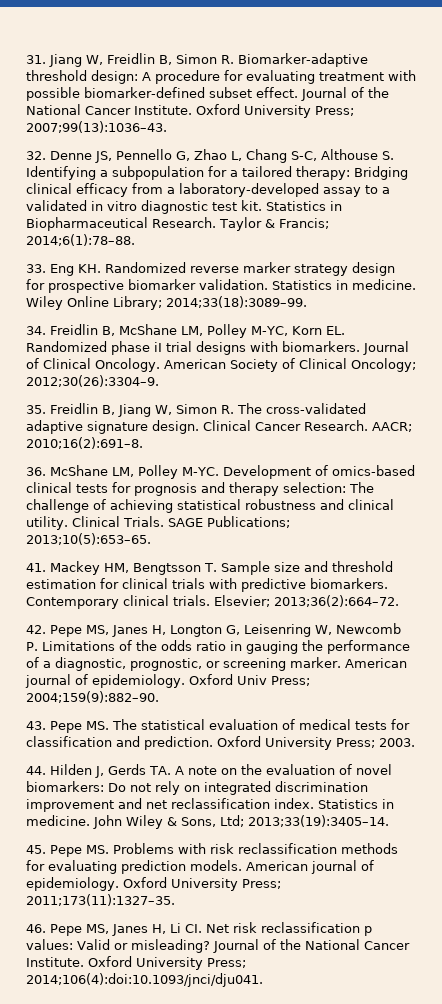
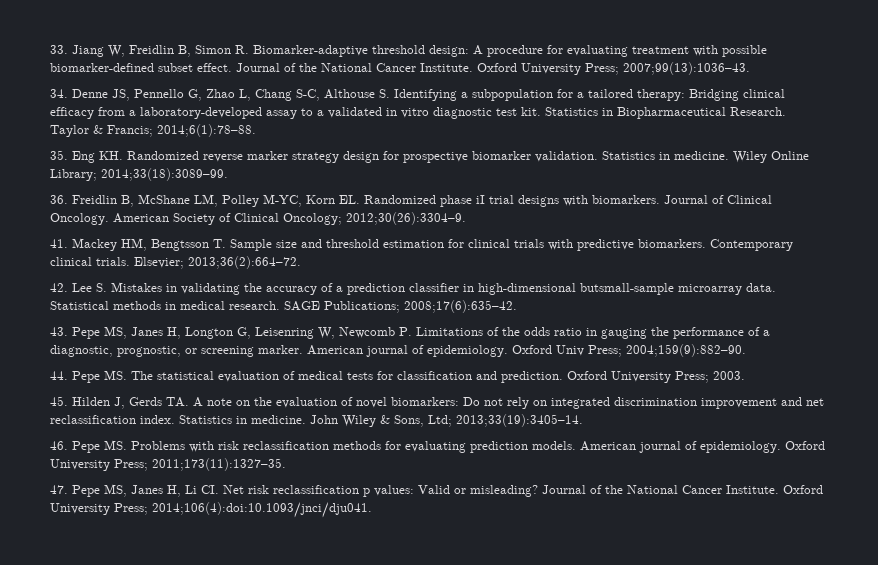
- 31. Jiang W, Freidlin B, Simon R. Biomarker-adaptive threshold design: A procedure for evaluating treatment with possible biomarker-defined subset effect.
+ 33. Jiang W, Freidlin B, Simon R. Biomarker-adaptive threshold design: A procedure for evaluating treatment with possible biomarker-defined subset effect.
- 32. Denne JS, Pennello G, Zhao L, Chang S-C, Althouse S. Identifying a subpopulation for a tailored therapy: Bridging clinical efficacy from a laboratory-developed assay to a validated in vitro diagnostic test kit.
+ 34. Denne JS, Pennello G, Zhao L, Chang S-C, Althouse S. Identifying a subpopulation for a tailored therapy: Bridging clinical efficacy from a laboratory-developed assay to a validated in vitro diagnostic test kit.
- 33. Eng KH. Randomized reverse marker strategy design for prospective biomarker validation.
+ 35. Eng KH. Randomized reverse marker strategy design for prospective biomarker validation.
- 34. Freidlin B, McShane LM, Polley M-YC, Korn EL. Randomized phase iI trial designs with biomarkers.
+ 36. Freidlin B, McShane LM, Polley M-YC, Korn EL. Randomized phase iI trial designs with biomarkers.
- 35. Freidlin B, Jiang W, Simon R. The cross-validated adaptive signature design. Clinical Cancer Research. AACR; 2010;16(2):691–8.
- 36. McShane LM, Polley M-YC. Development of omics-based clinical tests for prognosis and therapy selection: The challenge of achieving statistical robustness and clinical utility. Clinical Trials. SAGE Publications; 2013;10(5):653–65.
- 42. Pepe MS, Janes H, Longton G, Leisenring W, Newcomb P. Limitations of the odds ratio in gauging the performance of a diagnostic, prognostic, or screening marker.
+ 42. Lee S. Mistakes in validating the accuracy of a prediction classifier in high-dimensional butsmall-sample microarray data. Statistical methods in medical research. SAGE Publications; 2008;17(6):635–42.
+ 43. Pepe MS, Janes H, Longton G, Leisenring W, Newcomb P. Limitations of the odds ratio in gauging the performance of a diagnostic, prognostic, or screening marker.
- 43. Pepe MS. The statistical evaluation of medical tests for classification and prediction.
+ 44. Pepe MS. The statistical evaluation of medical tests for classification and prediction.
- 44. Hilden J, Gerds TA. A note on the evaluation of novel biomarkers: Do not rely on integrated discrimination improvement and net reclassification index.
+ 45. Hilden J, Gerds TA. A note on the evaluation of novel biomarkers: Do not rely on integrated discrimination improvement and net reclassification index.
- 45. Pepe MS. Problems with risk reclassification methods for evaluating prediction models.
+ 46. Pepe MS. Problems with risk reclassification methods for evaluating prediction models.
- 46. Pepe MS, Janes H, Li CI. Net risk reclassification p values: Valid or misleading?
+ 47. Pepe MS, Janes H, Li CI. Net risk reclassification p values: Valid or misleading?

